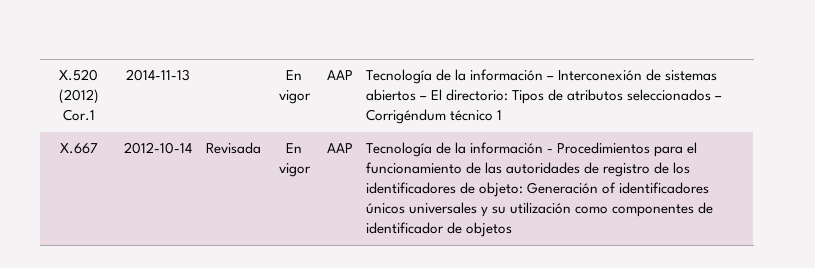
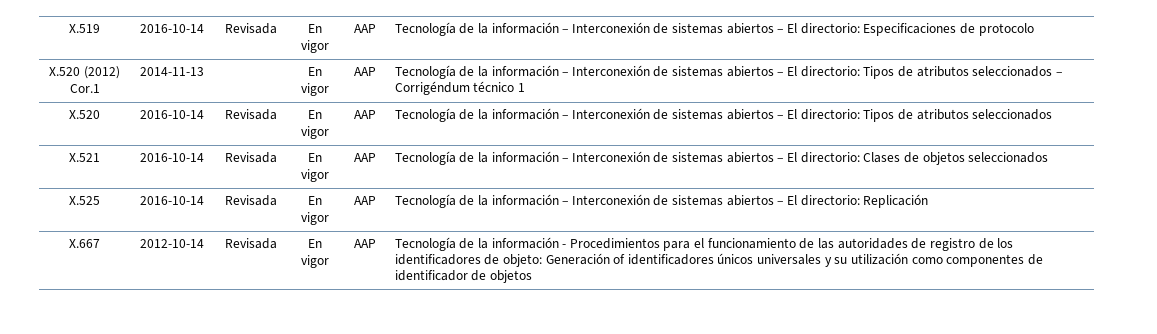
+ X.519 | 2016-10-14 | Revisada | En vigor | AAP | Tecnología de la información – Interconexión de sistemas abiertos – El directorio: Especificaciones de protocolo
+ X.520 | 2016-10-14 | Revisada | En vigor | AAP | Tecnología de la información – Interconexión de sistemas abiertos – El directorio: Tipos de atributos seleccionados
+ X.521 | 2016-10-14 | Revisada | En vigor | AAP | Tecnología de la información – Interconexión de sistemas abiertos – El directorio: Clases de objetos seleccionados
+ X.525 | 2016-10-14 | Revisada | En vigor | AAP | Tecnología de la información – Interconexión de sistemas abiertos – El directorio: Replicación

